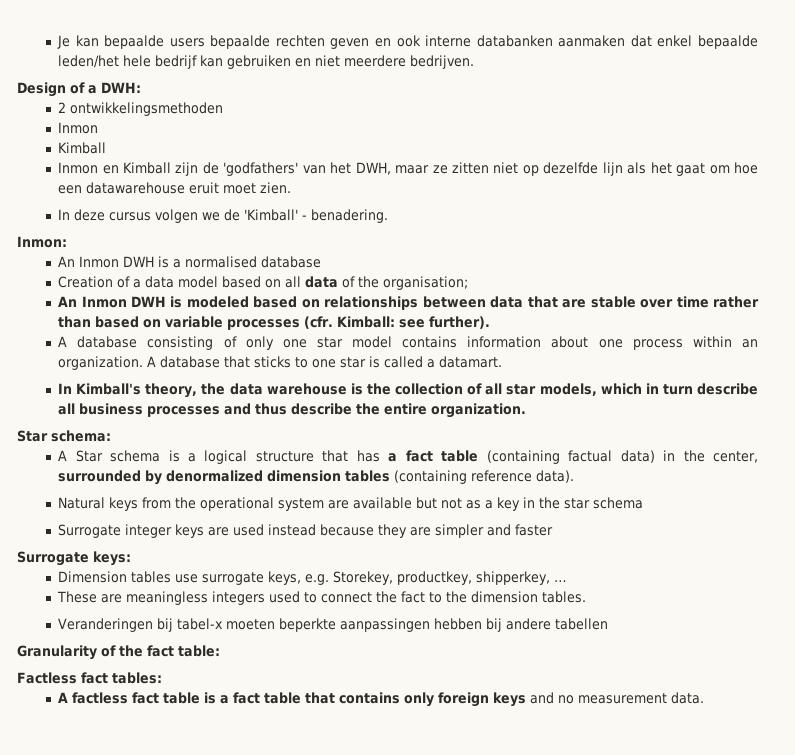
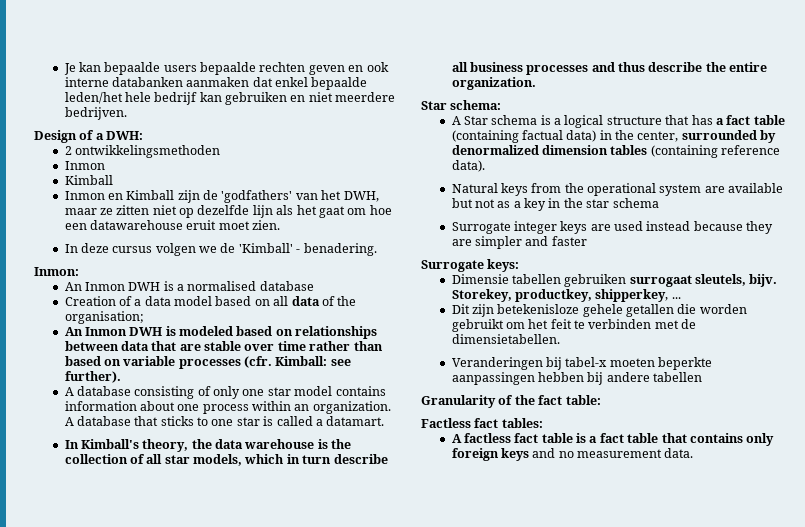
- Dimension tables use surrogate keys, e.g. Storekey, productkey, shipperkey, …
- These are meaningless integers used to connect the fact to the dimension tables.
+ Dimensie tabellen gebruiken surrogaat sleutels, bijv. Storekey, productkey, shipperkey, ...
+ Dit zijn betekenisloze gehele getallen die worden gebruikt om het feit te verbinden met de dimensietabellen.

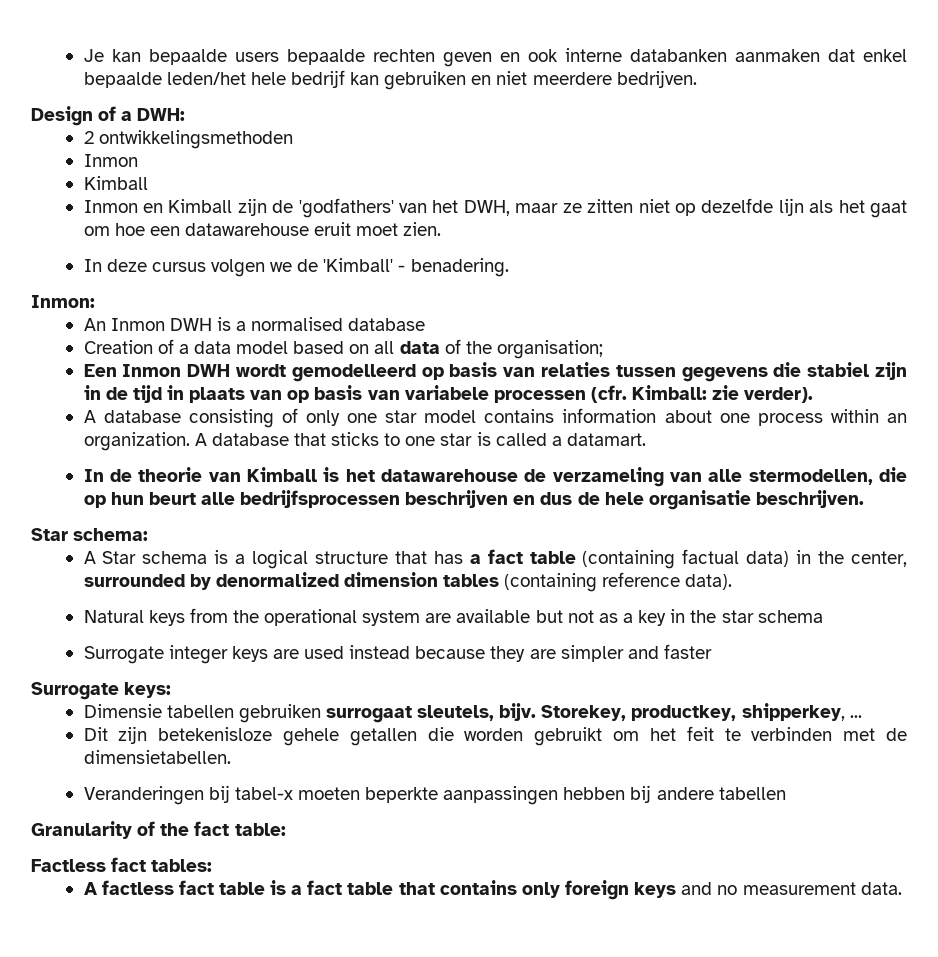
- An Inmon DWH is modeled based on relationships between data that are stable over time rather than based on variable processes (cfr. Kimball: see further).
+ Een Inmon DWH wordt gemodelleerd op basis van relaties tussen gegevens die stabiel zijn in de tijd in plaats van op basis van variabele processen (cfr. Kimball: zie verder).
- In Kimball's theory, the data warehouse is the collection of all star models, which in turn describe all business processes and thus describe the entire organization.
+ In de theorie van Kimball is het datawarehouse de verzameling van alle stermodellen, die op hun beurt alle bedrijfsprocessen beschrijven en dus de hele organisatie beschrijven.

